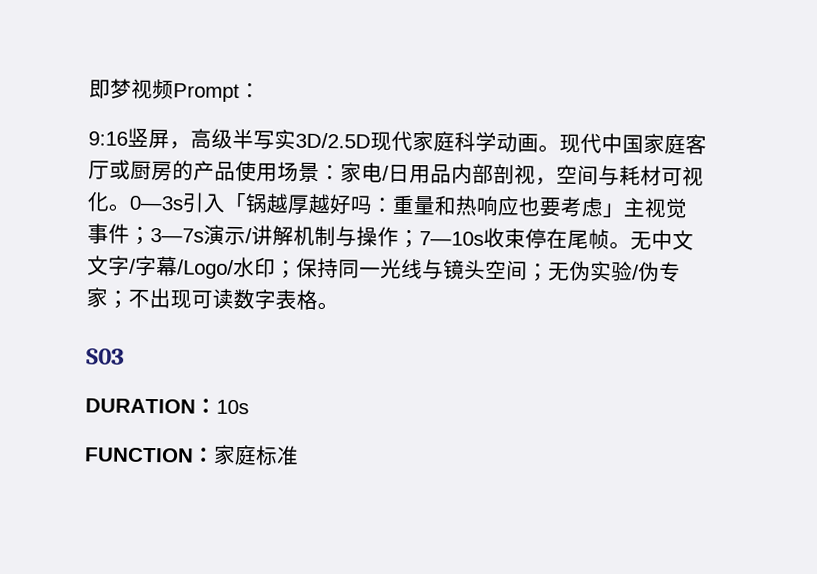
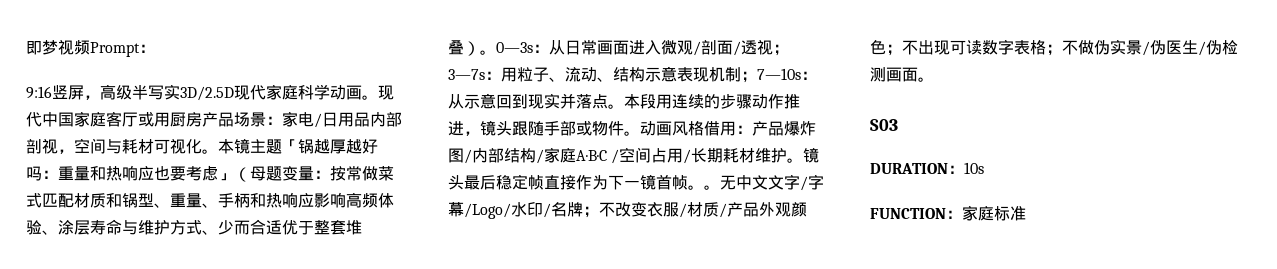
- 现代中国家庭客厅或厨房的产品使用场景：家电/日用品内部剖视，空间与耗材可视化。
+ 现代中国家庭客厅或用厨房产品场景：家电/日用品内部剖视，空间与耗材可视化。
- 0—3s引入「锅越厚越好吗：重量和热响应也要考虑」主视觉事件；3—7s演示/讲解机制与操作；7—10s收束停在尾帧。
+ 本镜主题「锅越厚越好吗：重量和热响应也要考虑」（母题变量：按常做菜式匹配材质和锅型、重量、手柄和热响应影响高频体验、涂层寿命与维护方式、少而合适优于整套堆叠）。0—3s：从日常画面进入微观/剖面/透视；3—7s：用粒子、流动、结构示意表现机制；7—10s：从示意回到现实并落点。本段用连续的步骤动作推进，镜头跟随手部或物件。动画风格借用：产品爆炸图/内部结构/家庭A·B·C /空间占用/长期耗材维护。镜头最后稳定帧直接作为下一镜首帧。。
- 无中文文字/字幕/Logo/水印；保持同一光线与镜头空间；无伪实验/伪专家；不出现可读数字表格。
+ 无中文文字/字幕/Logo/水印/名牌；不改变衣服/材质/产品外观颜色；不出现可读数字表格；不做伪实景/伪医生/伪检测画面。

